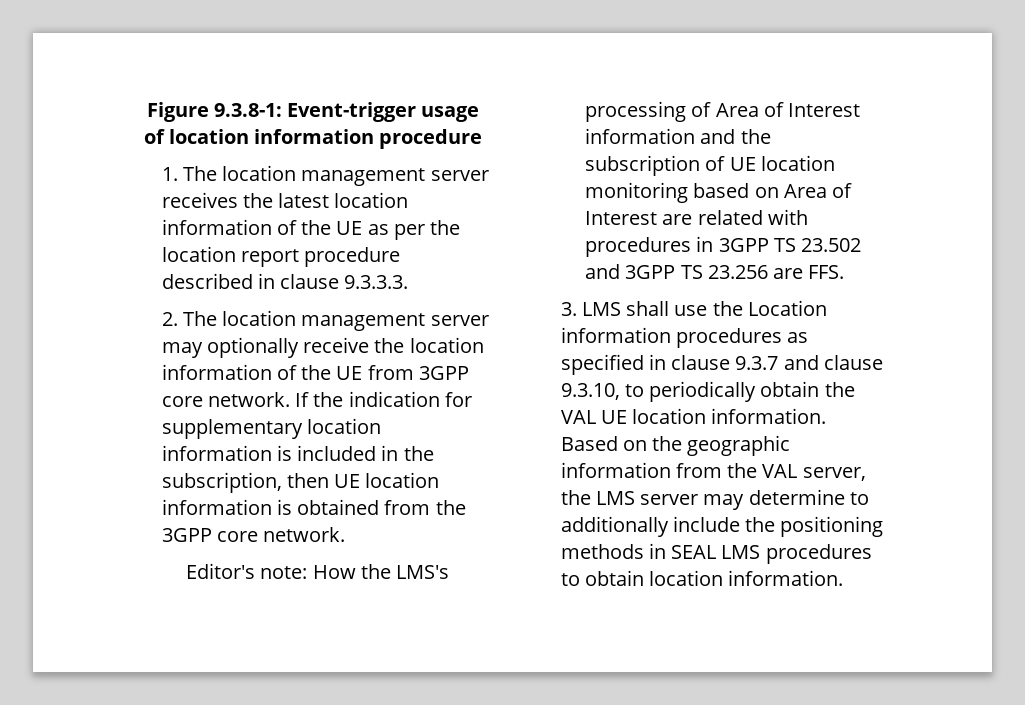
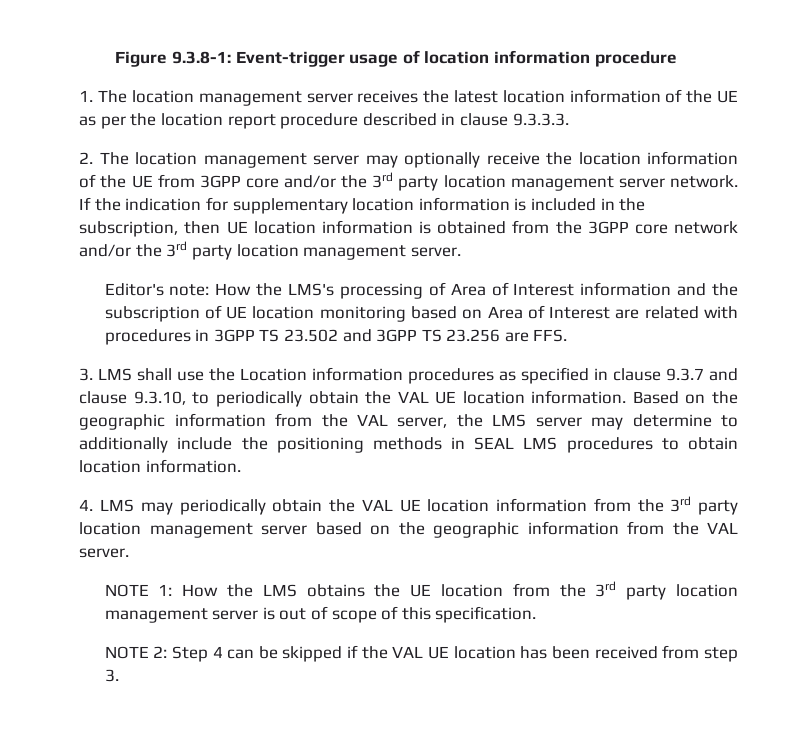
- 2. The location management server may optionally receive the location information of the UE from 3GPP core network.
+ 2. The location management server may optionally receive the location information of the UE from 3GPP core and/or the 3rd party location management server network.
- If the indication for supplementary location information is included in the subscription, then UE location information is obtained from the 3GPP core network.
+ If the indication for supplementary location information is included in the subscription, then UE location information is obtained from the 3GPP core network and/or the 3rd party location management server.
+ 4. LMS may periodically obtain the VAL UE location information from the 3rd party location management server based on the geographic information from the VAL server.
+ NOTE 1: How the LMS obtains the UE location from the 3rd party location management server is out of scope of this specification.
+ NOTE 2: Step 4 can be skipped if the VAL UE location has been received from step 3.

